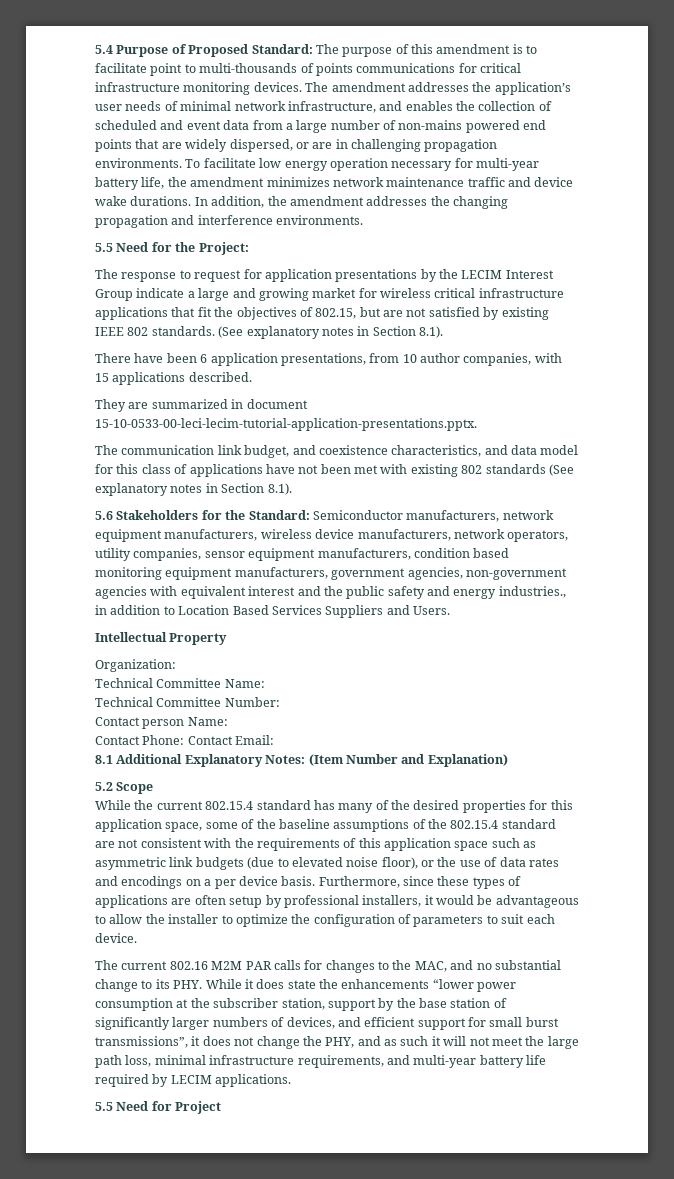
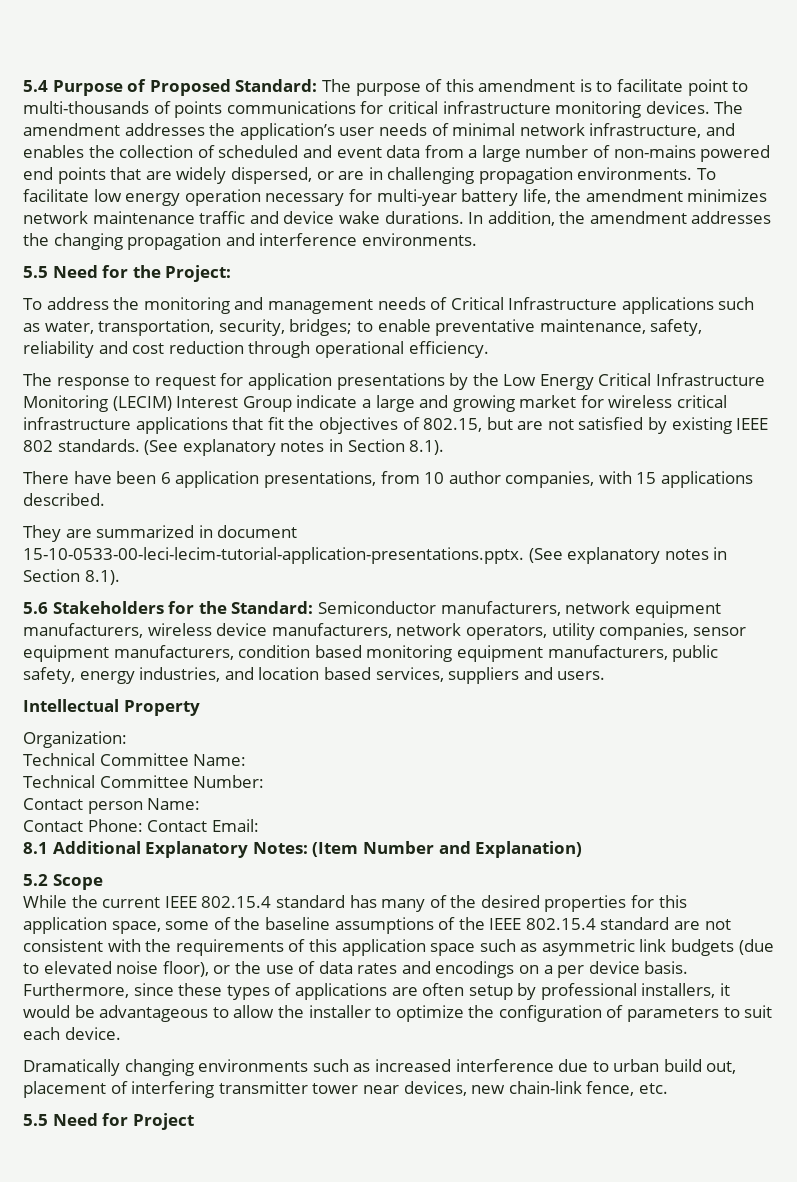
+ To address the monitoring and management needs of Critical Infrastructure applications such as water, transportation, security, bridges; to enable preventative maintenance, safety, reliability and cost reduction through operational efficiency.
- The response to request for application presentations by the LECIM Interest Group indicate a large and growing market for wireless critical infrastructure applications that fit the objectives of 802.15, but are not satisfied by existing IEEE 802 standards.
+ The response to request for application presentations by the Low Energy Critical Infrastructure Monitoring (LECIM) Interest Group indicate a large and growing market for wireless critical infrastructure applications that fit the objectives of 802.15, but are not satisfied by existing IEEE 802 standards.
- They are summarized in document 15-10-0533-00-leci-lecim-tutorial-application-presentations.pptx.
- The communication link budget, and coexistence characteristics, and data model for this class of applications have not been met with existing 802 standards (See explanatory notes in Section 8.1).
+ They are summarized in document 15-10-0533-00-leci-lecim-tutorial-application-presentations.pptx. (See explanatory notes in Section 8.1).
- 5.6 Stakeholders for the Standard: Semiconductor manufacturers, network equipment manufacturers, wireless device manufacturers, network operators, utility companies, sensor equipment manufacturers, condition based monitoring equipment manufacturers, government agencies, non-government agencies with equivalent interest and the public safety and energy industries., in addition to Location Based Services Suppliers and Users.
+ 5.6 Stakeholders for the Standard: Semiconductor manufacturers, network equipment manufacturers, wireless device manufacturers, network operators, utility companies, sensor equipment manufacturers, condition based monitoring equipment manufacturers, public safety, energy industries, and location based services, suppliers and users.
- While the current 802.15.4 standard has many of the desired properties for this application space, some of the baseline assumptions of the 802.15.4 standard are not consistent with the requirements of this application space such as asymmetric link budgets (due to elevated noise floor), or the use of data rates and encodings on a per device basis.
+ While the current IEEE 802.15.4 standard has many of the desired properties for this application space, some of the baseline assumptions of the IEEE 802.15.4 standard are not consistent with the requirements of this application space such as asymmetric link budgets (due to elevated noise floor), or the use of data rates and encodings on a per device basis.
- The current 802.16 M2M PAR calls for changes to the MAC, and no substantial change to its PHY. While it does state the enhancements “lower power consumption at the subscriber station, support by the base station of significantly larger numbers of devices, and efficient support for small burst transmissions”, it does not change the PHY, and as such it will not meet the large path loss, minimal infrastructure requirements, and multi-year battery life required by LECIM applications.
+ Dramatically changing environments such as increased interference due to urban build out, placement of interfering transmitter tower near devices, new chain-link fence, etc.

